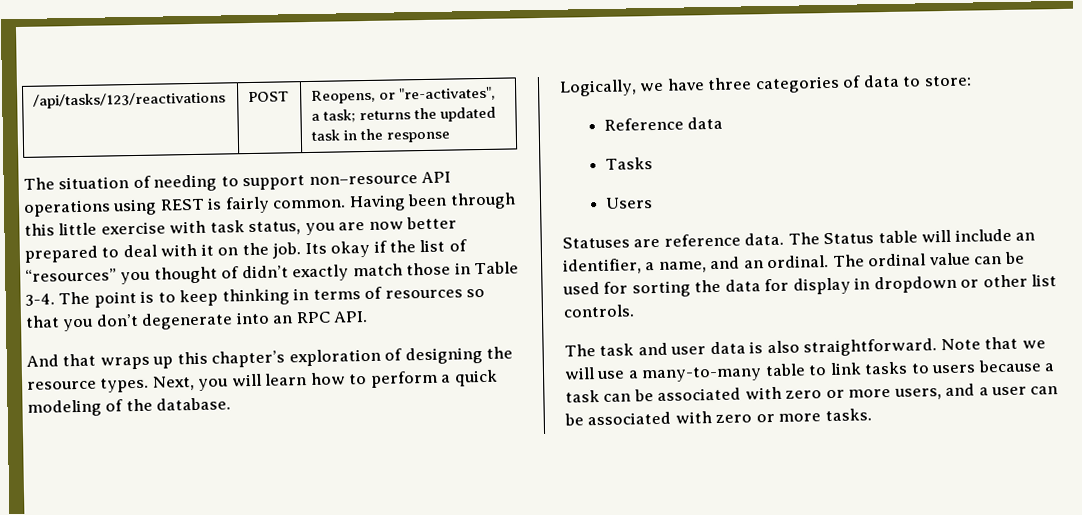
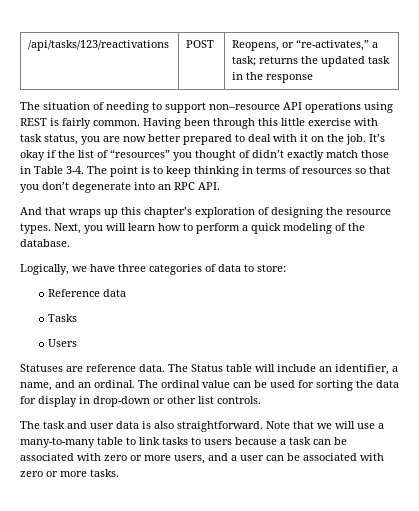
- /api/tasks/123/reactivations | POST | Reopens, or "re-activates", a task; returns the updated task in the response
+ /api/tasks/123/reactivations | POST | Reopens, or “re-activates,” a task; returns the updated task in the response
- Its okay if the list of “resources” you thought of didn’t exactly match those in Table 3-4.
+ It’s okay if the list of “resources” you thought of didn’t exactly match those in Table 3-4.
- The ordinal value can be used for sorting the data for display in dropdown or other list controls.
+ The ordinal value can be used for sorting the data for display in drop-down or other list controls.

